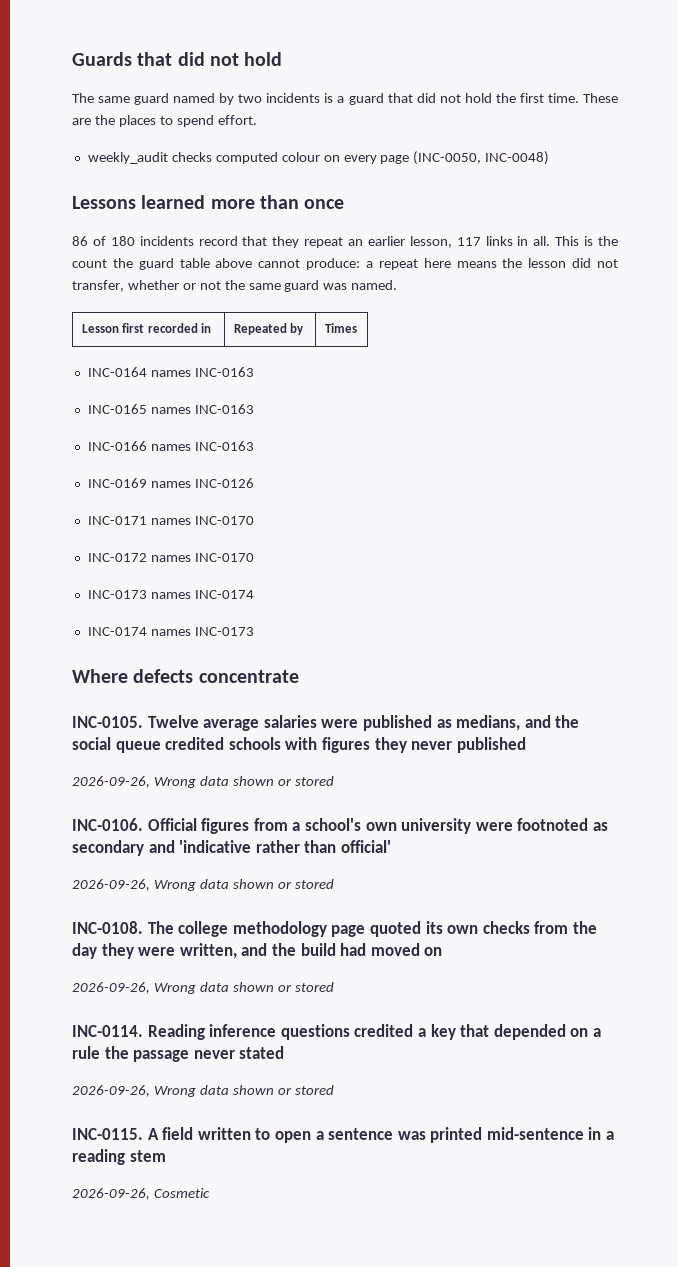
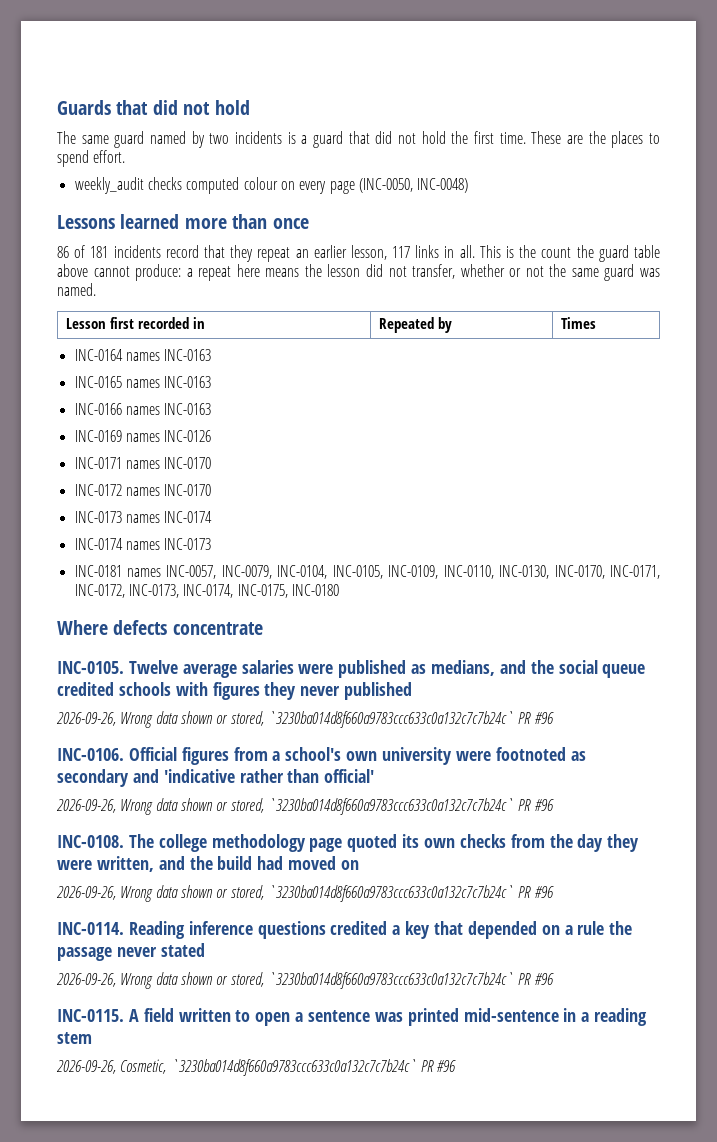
- 86 of 180 incidents record that they repeat an earlier lesson, 117 links in all.
+ 86 of 181 incidents record that they repeat an earlier lesson, 117 links in all.
+ INC-0181 names INC-0057, INC-0079, INC-0104, INC-0105, INC-0109, INC-0110, INC-0130, INC-0170, INC-0171, INC-0172, INC-0173, INC-0174, INC-0175, INC-0180
  Twelve average salaries were published as medians, and the social queue credited schools with figures they never published
- 2026-09-26, Wrong data shown or stored
+ 2026-09-26, Wrong data shown or stored, `3230ba014d8f660a9783ccc633c0a132c7c7b24c` PR #96
  Official figures from a school's own university were footnoted as secondary and 'indicative rather than official'
- 2026-09-26, Wrong data shown or stored
+ 2026-09-26, Wrong data shown or stored, `3230ba014d8f660a9783ccc633c0a132c7c7b24c` PR #96
  The college methodology page quoted its own checks from the day they were written, and the build had moved on
- 2026-09-26, Wrong data shown or stored
+ 2026-09-26, Wrong data shown or stored, `3230ba014d8f660a9783ccc633c0a132c7c7b24c` PR #96
  Reading inference questions credited a key that depended on a rule the passage never stated
- 2026-09-26, Wrong data shown or stored
+ 2026-09-26, Wrong data shown or stored, `3230ba014d8f660a9783ccc633c0a132c7c7b24c` PR #96
- 2026-09-26, Cosmetic
+ 2026-09-26, Cosmetic, `3230ba014d8f660a9783ccc633c0a132c7c7b24c` PR #96

